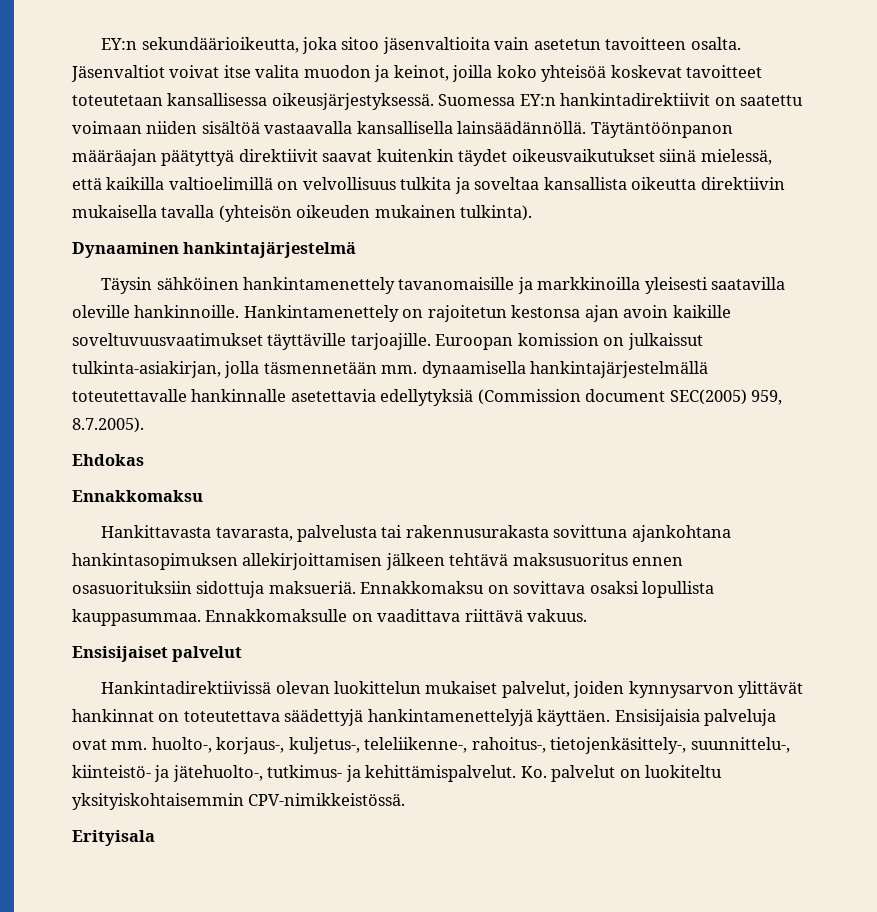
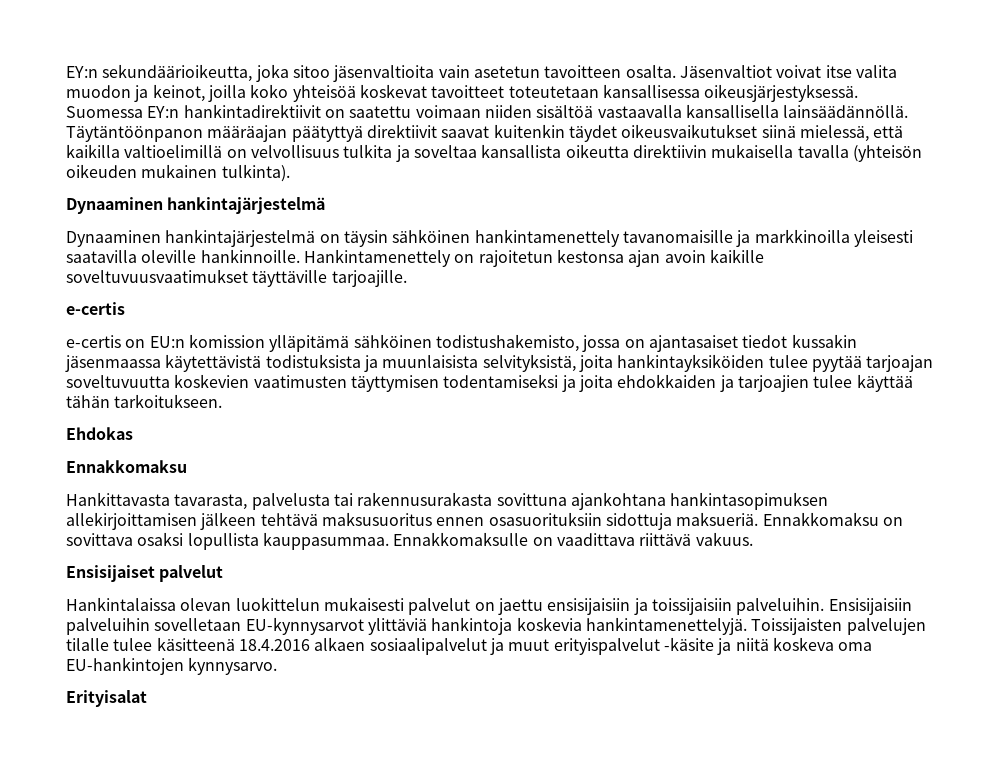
- Täysin sähköinen hankintamenettely tavanomaisille ja markkinoilla yleisesti saatavilla oleville hankinnoille.
+ Dynaaminen hankintajärjestelmä on täysin sähköinen hankintamenettely tavanomaisille ja markkinoilla yleisesti saatavilla oleville hankinnoille.
- Hankintamenettely on rajoitetun kestonsa ajan avoin kaikille soveltuvuusvaatimukset täyttäville tarjoajille. Euroopan komission on julkaissut tulkinta-asiakirjan, jolla täsmennetään mm. dynaamisella hankintajärjestelmällä toteutettavalle hankinnalle asetettavia edellytyksiä (Commission document SEC(2005) 959, 8.7.2005).
+ Hankintamenettely on rajoitetun kestonsa ajan avoin kaikille soveltuvuusvaatimukset täyttäville tarjoajille.
+ e-certis
+ e-certis on EU:n komission ylläpitämä sähköinen todistushakemisto, jossa on ajantasaiset tiedot kussakin jäsenmaassa käytettävistä todistuksista ja muunlaisista selvityksistä, joita hankintayksiköiden tulee pyytää tarjoajan soveltuvuutta koskevien vaatimusten täyttymisen todentamiseksi ja joita ehdokkaiden ja tarjoajien tulee käyttää tähän tarkoitukseen.
- Hankintadirektiivissä olevan luokittelun mukaiset palvelut, joiden kynnysarvon ylittävät hankinnat on toteutettava säädettyjä hankintamenettelyjä käyttäen. Ensisijaisia palveluja ovat mm. huolto-, korjaus-, kuljetus-, teleliikenne-, rahoitus-, tietojenkäsittely-, suunnittelu-, kiinteistö- ja jätehuolto-, tutkimus- ja kehittämispalvelut. Ko. palvelut on luokiteltu yksityiskohtaisemmin CPV-nimikkeistössä.
- Erityisala
+ Hankintalaissa olevan luokittelun mukaisesti palvelut on jaettu ensisijaisiin ja toissijaisiin palveluihin. Ensisijaisiin palveluihin sovelletaan EU-kynnysarvot ylittäviä hankintoja koskevia hankintamenettelyjä. Toissijaisten palvelujen tilalle tulee käsitteenä 18.4.2016 alkaen sosiaalipalvelut ja muut erityispalvelut -käsite ja niitä koskeva oma EU-hankintojen kynnysarvo.
+ Erityisalat

